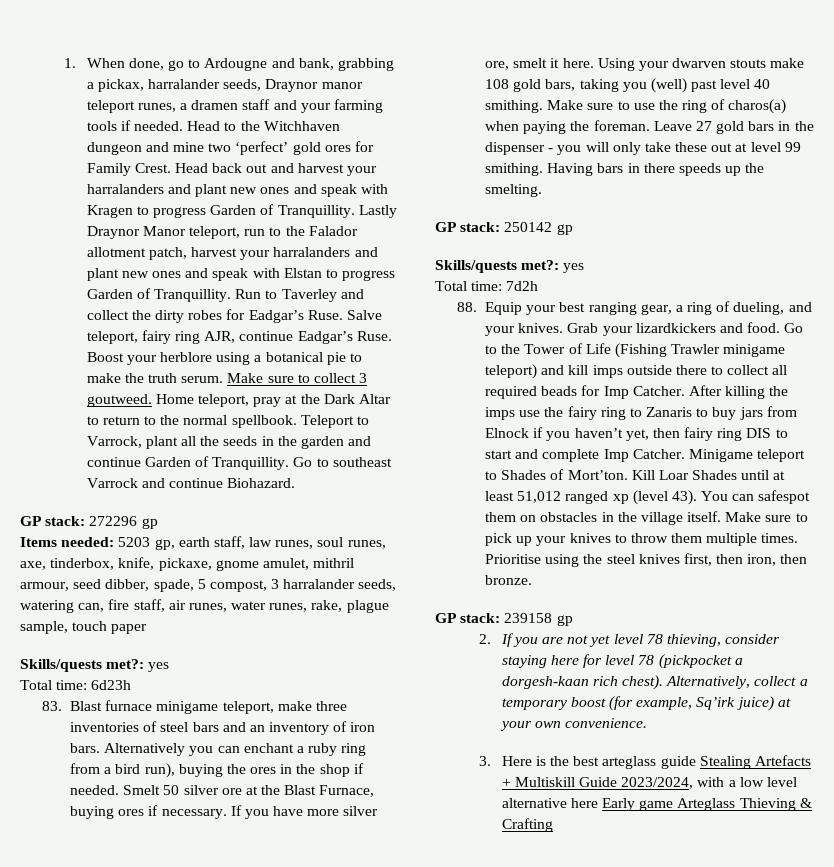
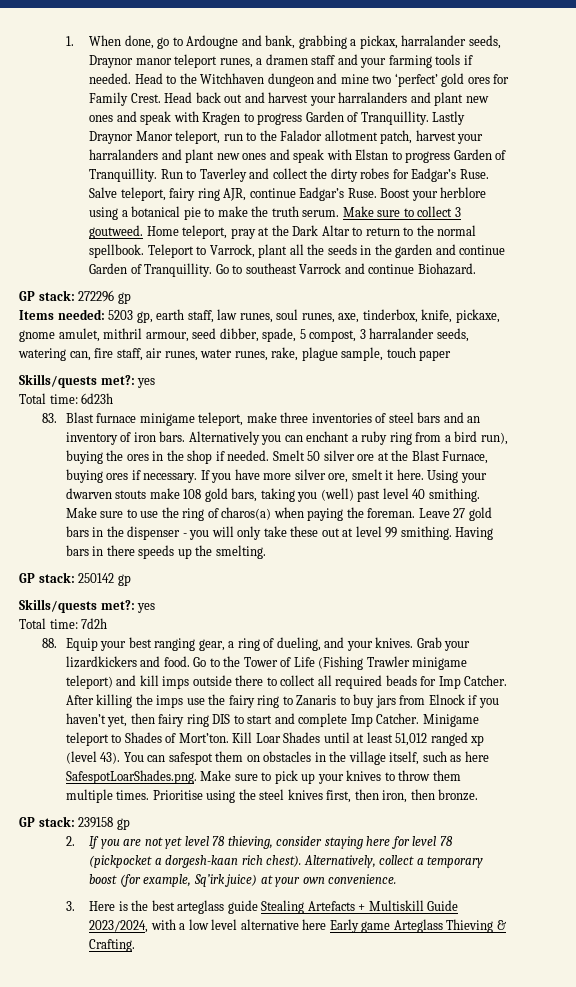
- You can safespot them on obstacles in the village itself. Make sure to pick up your knives to throw them multiple times.
+ You can safespot them on obstacles in the village itself, such as here SafespotLoarShades.png. Make sure to pick up your knives to throw them multiple times.
- 3. Here is the best arteglass guide Stealing Artefacts + Multiskill Guide 2023/2024, with a low level alternative here Early game Arteglass Thieving & Crafting
+ 3. Here is the best arteglass guide Stealing Artefacts + Multiskill Guide 2023/2024, with a low level alternative here Early game Arteglass Thieving & Crafting.

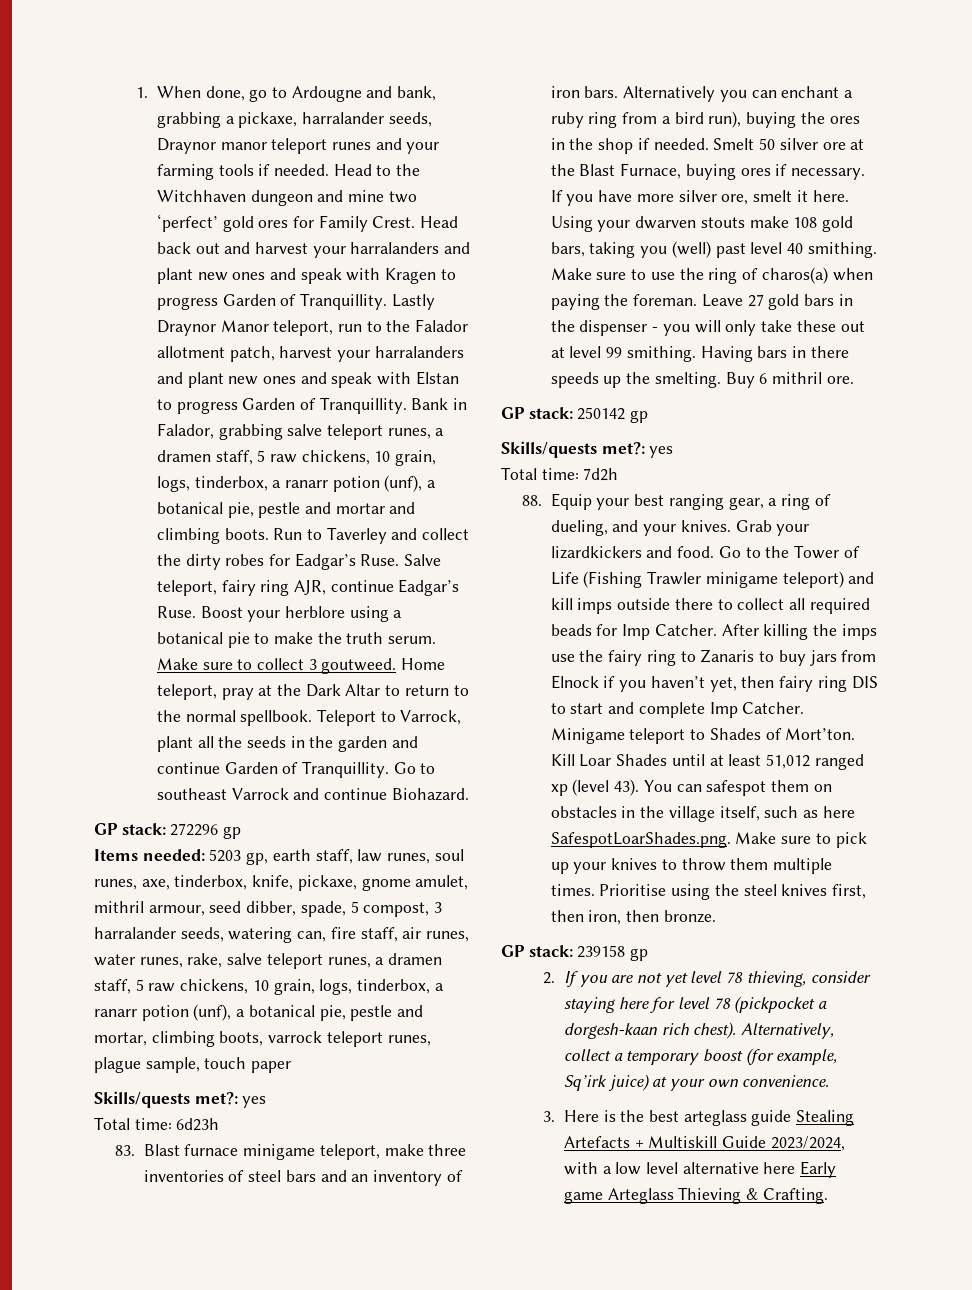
- 1. When done, go to Ardougne and bank, grabbing a pickax, harralander seeds, Draynor manor teleport runes, a dramen staff and your farming tools if needed.
+ 1. When done, go to Ardougne and bank, grabbing a pickaxe, harralander seeds, Draynor manor teleport runes and your farming tools if needed.
+ Bank in Falador, grabbing salve teleport runes, a dramen staff, 5 raw chickens, 10 grain, logs, tinderbox, a ranarr potion (unf), a botanical pie, pestle and mortar and climbing boots.
- Items needed: 5203 gp, earth staff, law runes, soul runes, axe, tinderbox, knife, pickaxe, gnome amulet, mithril armour, seed dibber, spade, 5 compost, 3 harralander seeds, watering can, fire staff, air runes, water runes, rake, plague sample, touch paper
+ Items needed: 5203 gp, earth staff, law runes, soul runes, axe, tinderbox, knife, pickaxe, gnome amulet, mithril armour, seed dibber, spade, 5 compost, 3 harralander seeds, watering can, fire staff, air runes, water runes, rake, salve teleport runes, a dramen staff, 5 raw chickens, 10 grain, logs, tinderbox, a ranarr potion (unf), a botanical pie, pestle and mortar, climbing boots, varrock teleport runes, plague sample, touch paper
+ Buy 6 mithril ore.

